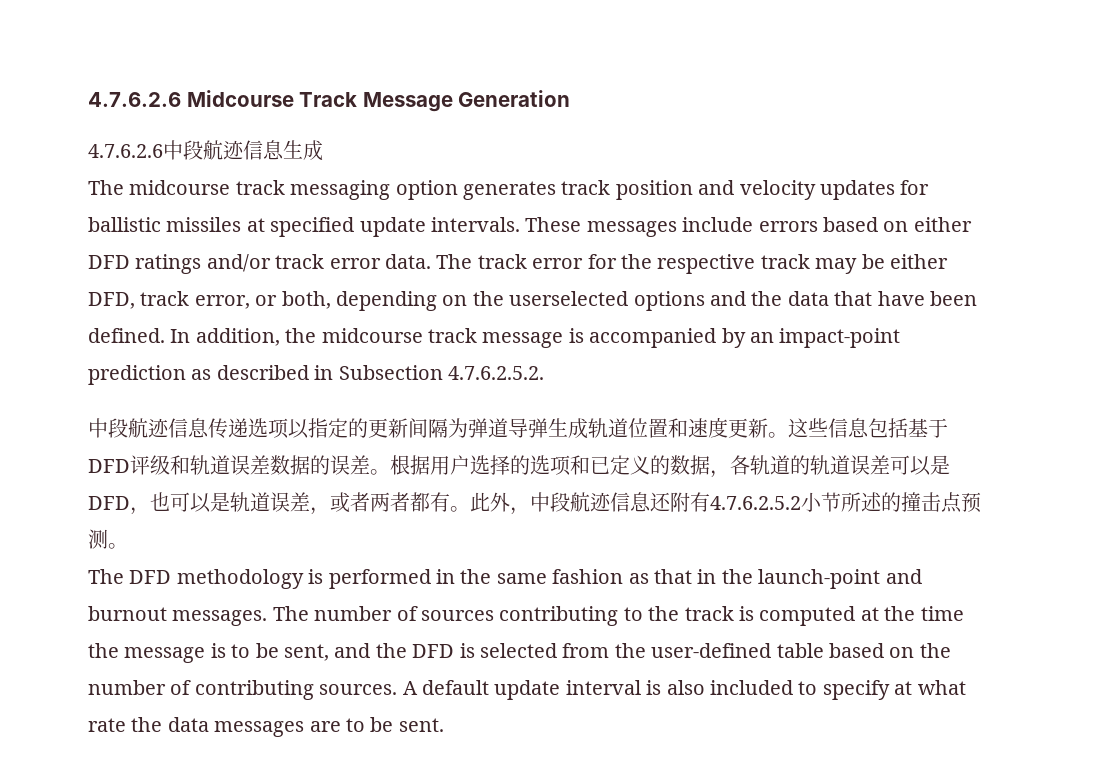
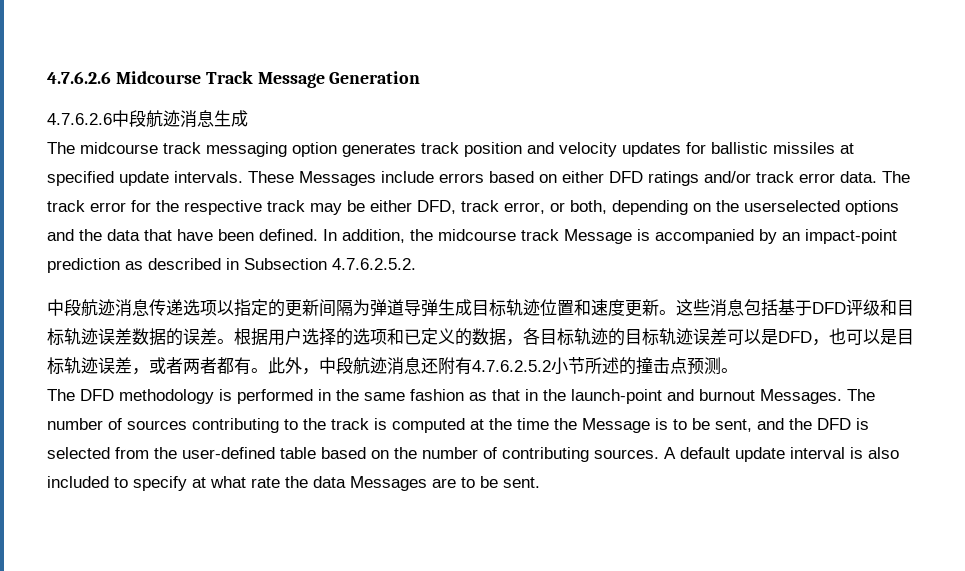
- 4.7.6.2.6中段航迹信息生成
+ 4.7.6.2.6中段航迹消息生成
- These messages include errors based on either DFD ratings and/or track error data.
+ These Messages include errors based on either DFD ratings and/or track error data.
- In addition, the midcourse track message is accompanied by an impact-point prediction as described in Subsection 4.7.6.2.5.2.
+ In addition, the midcourse track Message is accompanied by an impact-point prediction as described in Subsection 4.7.6.2.5.2.
- 中段航迹信息传递选项以指定的更新间隔为弹道导弹生成轨道位置和速度更新。
+ 中段航迹消息传递选项以指定的更新间隔为弹道导弹生成目标轨迹位置和速度更新。
- 这些信息包括基于DFD评级和轨道误差数据的误差。
+ 这些消息包括基于DFD评级和目标轨迹误差数据的误差。
- 根据用户选择的选项和已定义的数据，各轨道的轨道误差可以是DFD，也可以是轨道误差，或者两者都有。
+ 根据用户选择的选项和已定义的数据，各目标轨迹的目标轨迹误差可以是DFD，也可以是目标轨迹误差，或者两者都有。
- 此外，中段航迹信息还附有4.7.6.2.5.2小节所述的撞击点预测。
+ 此外，中段航迹消息还附有4.7.6.2.5.2小节所述的撞击点预测。
- The DFD methodology is performed in the same fashion as that in the launch-point and burnout messages.
+ The DFD methodology is performed in the same fashion as that in the launch-point and burnout Messages.
- The number of sources contributing to the track is computed at the time the message is to be sent, and the DFD is selected from the user-defined table based on the number of contributing sources.
+ The number of sources contributing to the track is computed at the time the Message is to be sent, and the DFD is selected from the user-defined table based on the number of contributing sources.
- A default update interval is also included to specify at what rate the data messages are to be sent.
+ A default update interval is also included to specify at what rate the data Messages are to be sent.

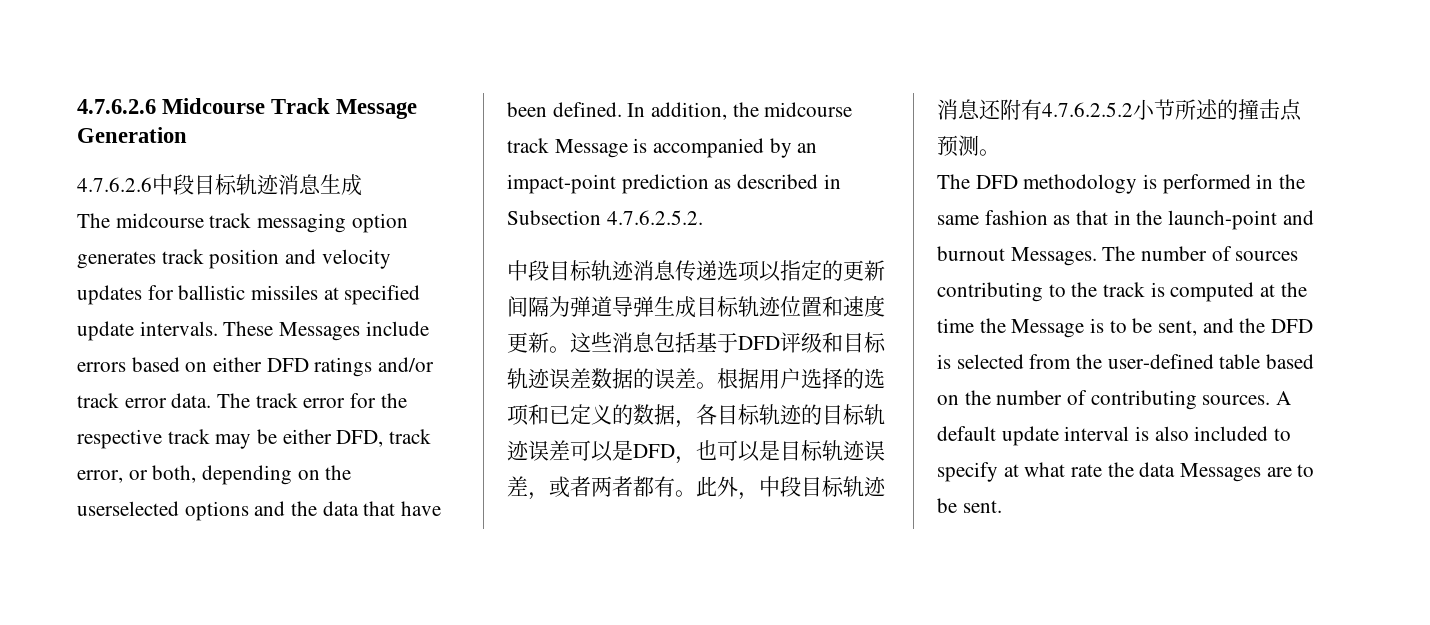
- 4.7.6.2.6中段航迹消息生成
+ 4.7.6.2.6中段目标轨迹消息生成
- 中段航迹消息传递选项以指定的更新间隔为弹道导弹生成目标轨迹位置和速度更新。
+ 中段目标轨迹消息传递选项以指定的更新间隔为弹道导弹生成目标轨迹位置和速度更新。
- 此外，中段航迹消息还附有4.7.6.2.5.2小节所述的撞击点预测。
+ 此外，中段目标轨迹消息还附有4.7.6.2.5.2小节所述的撞击点预测。

